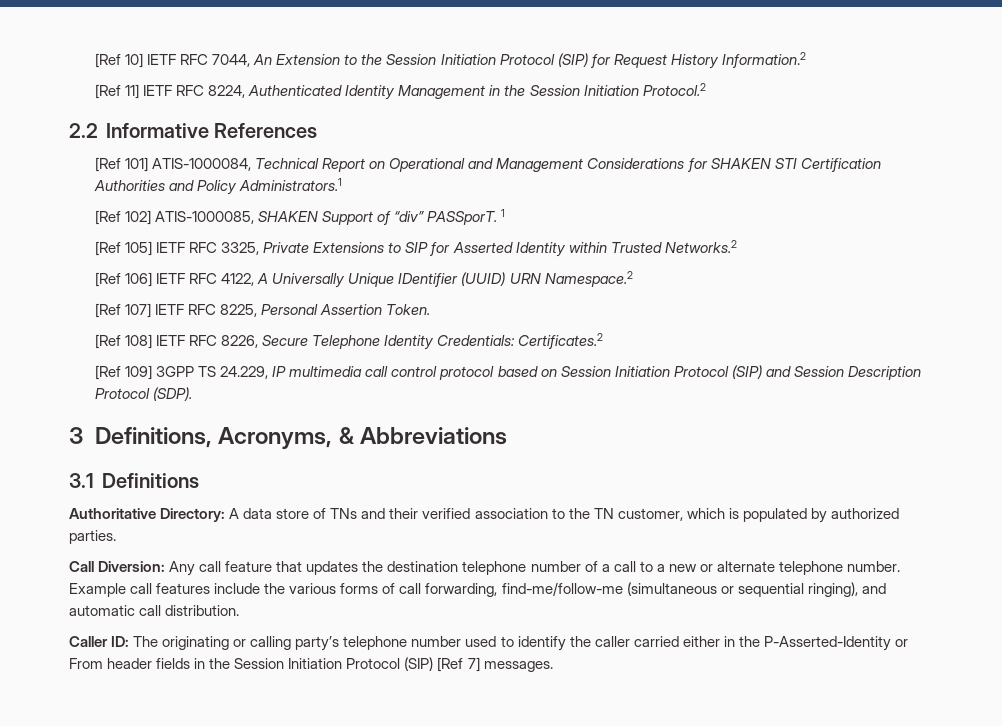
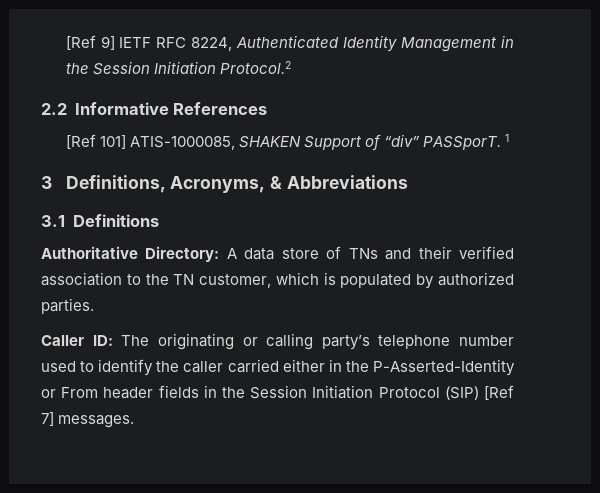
- [Ref 10] IETF RFC 7044, An Extension to the Session Initiation Protocol (SIP) for Request History Information.2
- [Ref 11] IETF RFC 8224, Authenticated Identity Management in the Session Initiation Protocol.2
+ [Ref 9] IETF RFC 8224, Authenticated Identity Management in the Session Initiation Protocol.2
- [Ref 101] ATIS-1000084, Technical Report on Operational and Management Considerations for SHAKEN STI Certification Authorities and Policy Administrators.1
- [Ref 102] ATIS-1000085, SHAKEN Support of “div” PASSporT.
+ [Ref 101] ATIS-1000085, SHAKEN Support of “div” PASSporT.
- [Ref 105] IETF RFC 3325, Private Extensions to SIP for Asserted Identity within Trusted Networks.2
- [Ref 106] IETF RFC 4122, A Universally Unique IDentifier (UUID) URN Namespace.2
- [Ref 107] IETF RFC 8225, Personal Assertion Token.
- [Ref 108] IETF RFC 8226, Secure Telephone Identity Credentials: Certificates.2
- [Ref 109] 3GPP TS 24.229, IP multimedia call control protocol based on Session Initiation Protocol (SIP) and Session Description Protocol (SDP).
- Call Diversion: Any call feature that updates the destination telephone number of a call to a new or alternate telephone number. Example call features include the various forms of call forwarding, find-me/follow-me (simultaneous or sequential ringing), and automatic call distribution.

